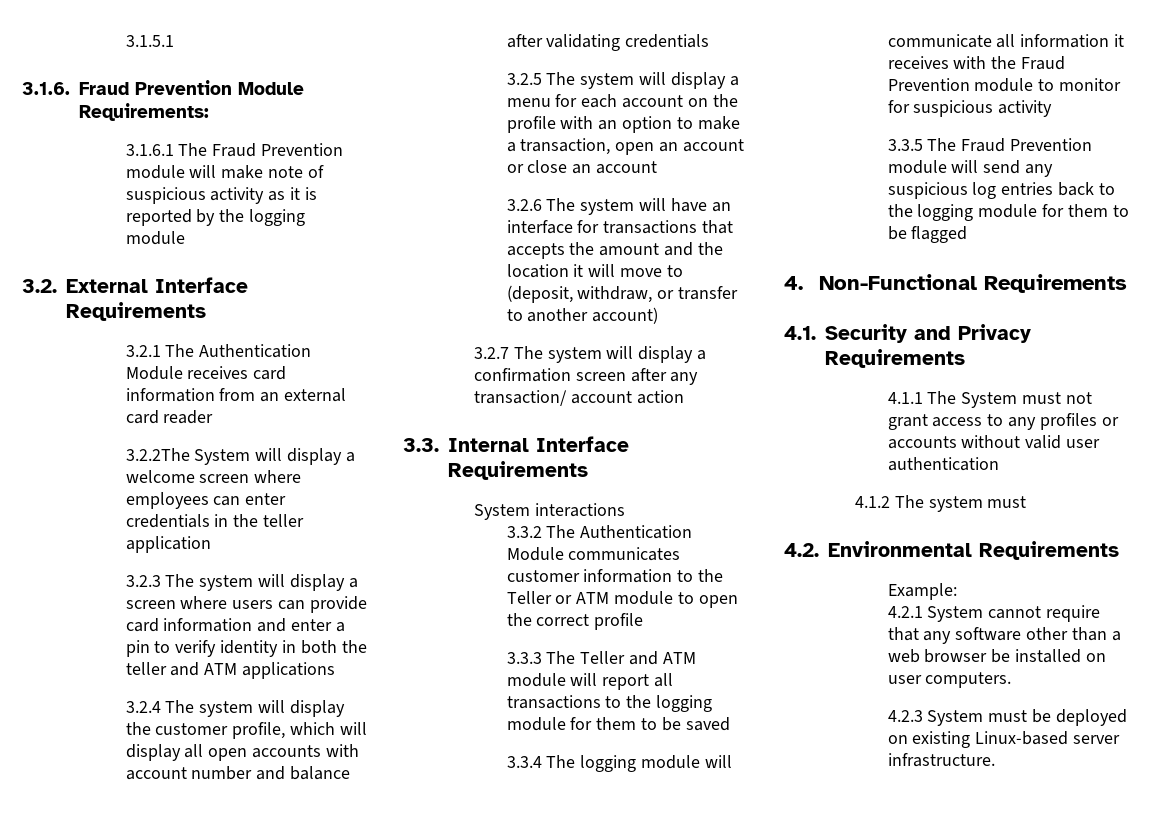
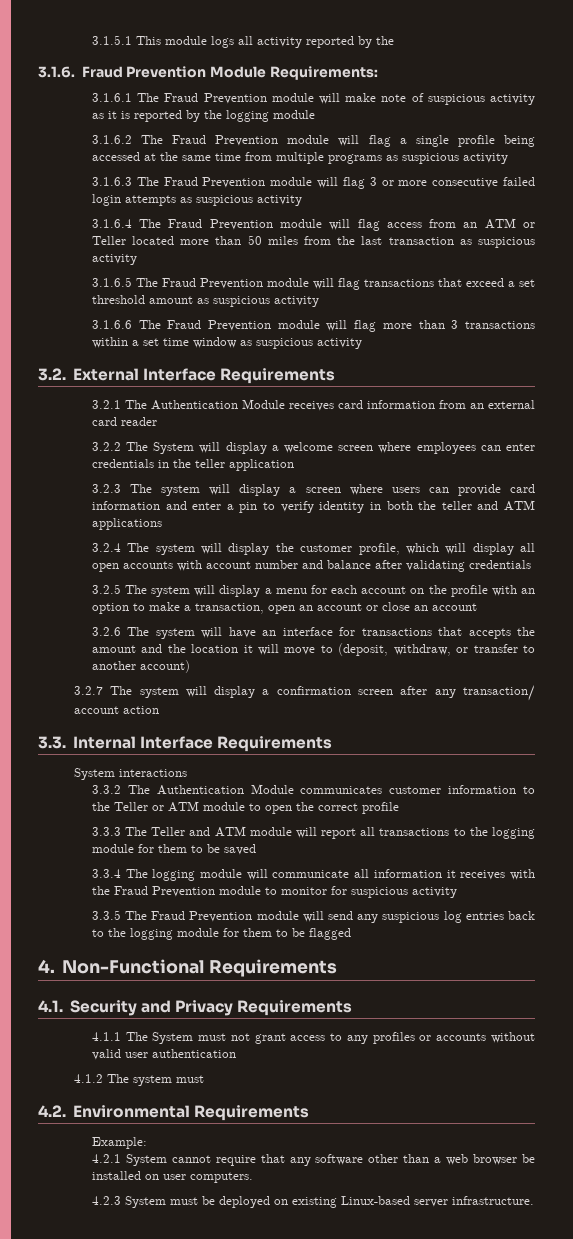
- 3.1.5.1
+ 3.1.5.1 This module logs all activity reported by the
+ 3.1.6.2 The Fraud Prevention module will flag a single profile being accessed at the same time from multiple programs as suspicious activity
+ 3.1.6.3 The Fraud Prevention module will flag 3 or more consecutive failed login attempts as suspicious activity
+ 3.1.6.4 The Fraud Prevention module will flag access from an ATM or Teller located more than 50 miles from the last transaction as suspicious activity
+ 3.1.6.5 The Fraud Prevention module will flag transactions that exceed a set threshold amount as suspicious activity
+ 3.1.6.6 The Fraud Prevention module will flag more than 3 transactions within a set time window as suspicious activity
- 3.2.2The System will display a welcome screen where employees can enter credentials in the teller application
+ 3.2.2 The System will display a welcome screen where employees can enter credentials in the teller application

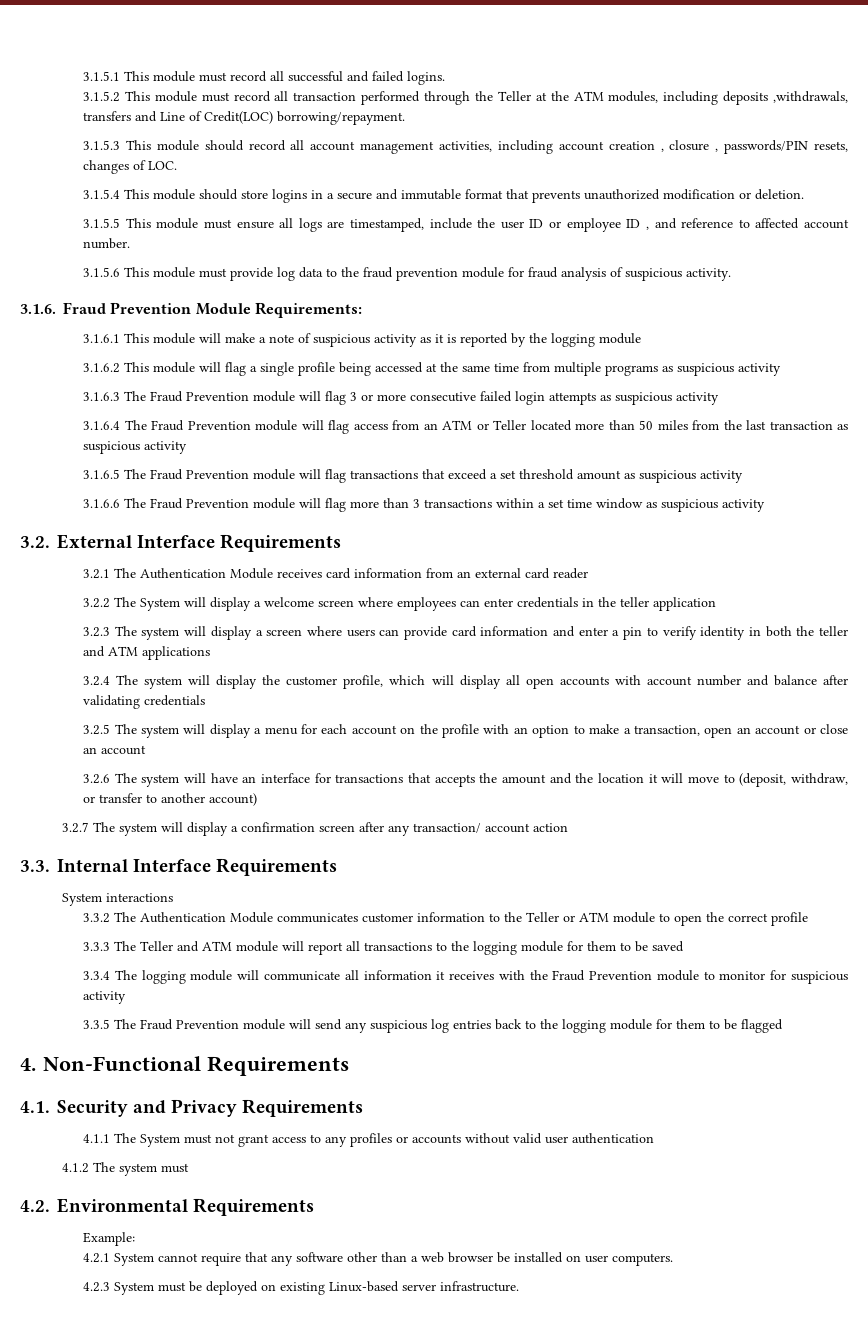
- 3.1.5.1 This module logs all activity reported by the
+ 3.1.5.1 This module must record all successful and failed logins.
+ 3.1.5.2 This module must record all transaction performed through the Teller at the ATM modules, including deposits ,withdrawals, transfers and Line of Credit(LOC) borrowing/repayment.
+ 3.1.5.3 This module should record all account management activities, including account creation , closure , passwords/PIN resets, changes of LOC.
+ 3.1.5.4 This module should store logins in a secure and immutable format that prevents unauthorized modification or deletion.
+ 3.1.5.5 This module must ensure all logs are timestamped, include the user ID or employee ID , and reference to affected account number.
+ 3.1.5.6 This module must provide log data to the fraud prevention module for fraud analysis of suspicious activity.
- 3.1.6.1 The Fraud Prevention module will make note of suspicious activity as it is reported by the logging module
+ 3.1.6.1 This module will make a note of suspicious activity as it is reported by the logging module
- 3.1.6.2 The Fraud Prevention module will flag a single profile being accessed at the same time from multiple programs as suspicious activity
+ 3.1.6.2 This module will flag a single profile being accessed at the same time from multiple programs as suspicious activity

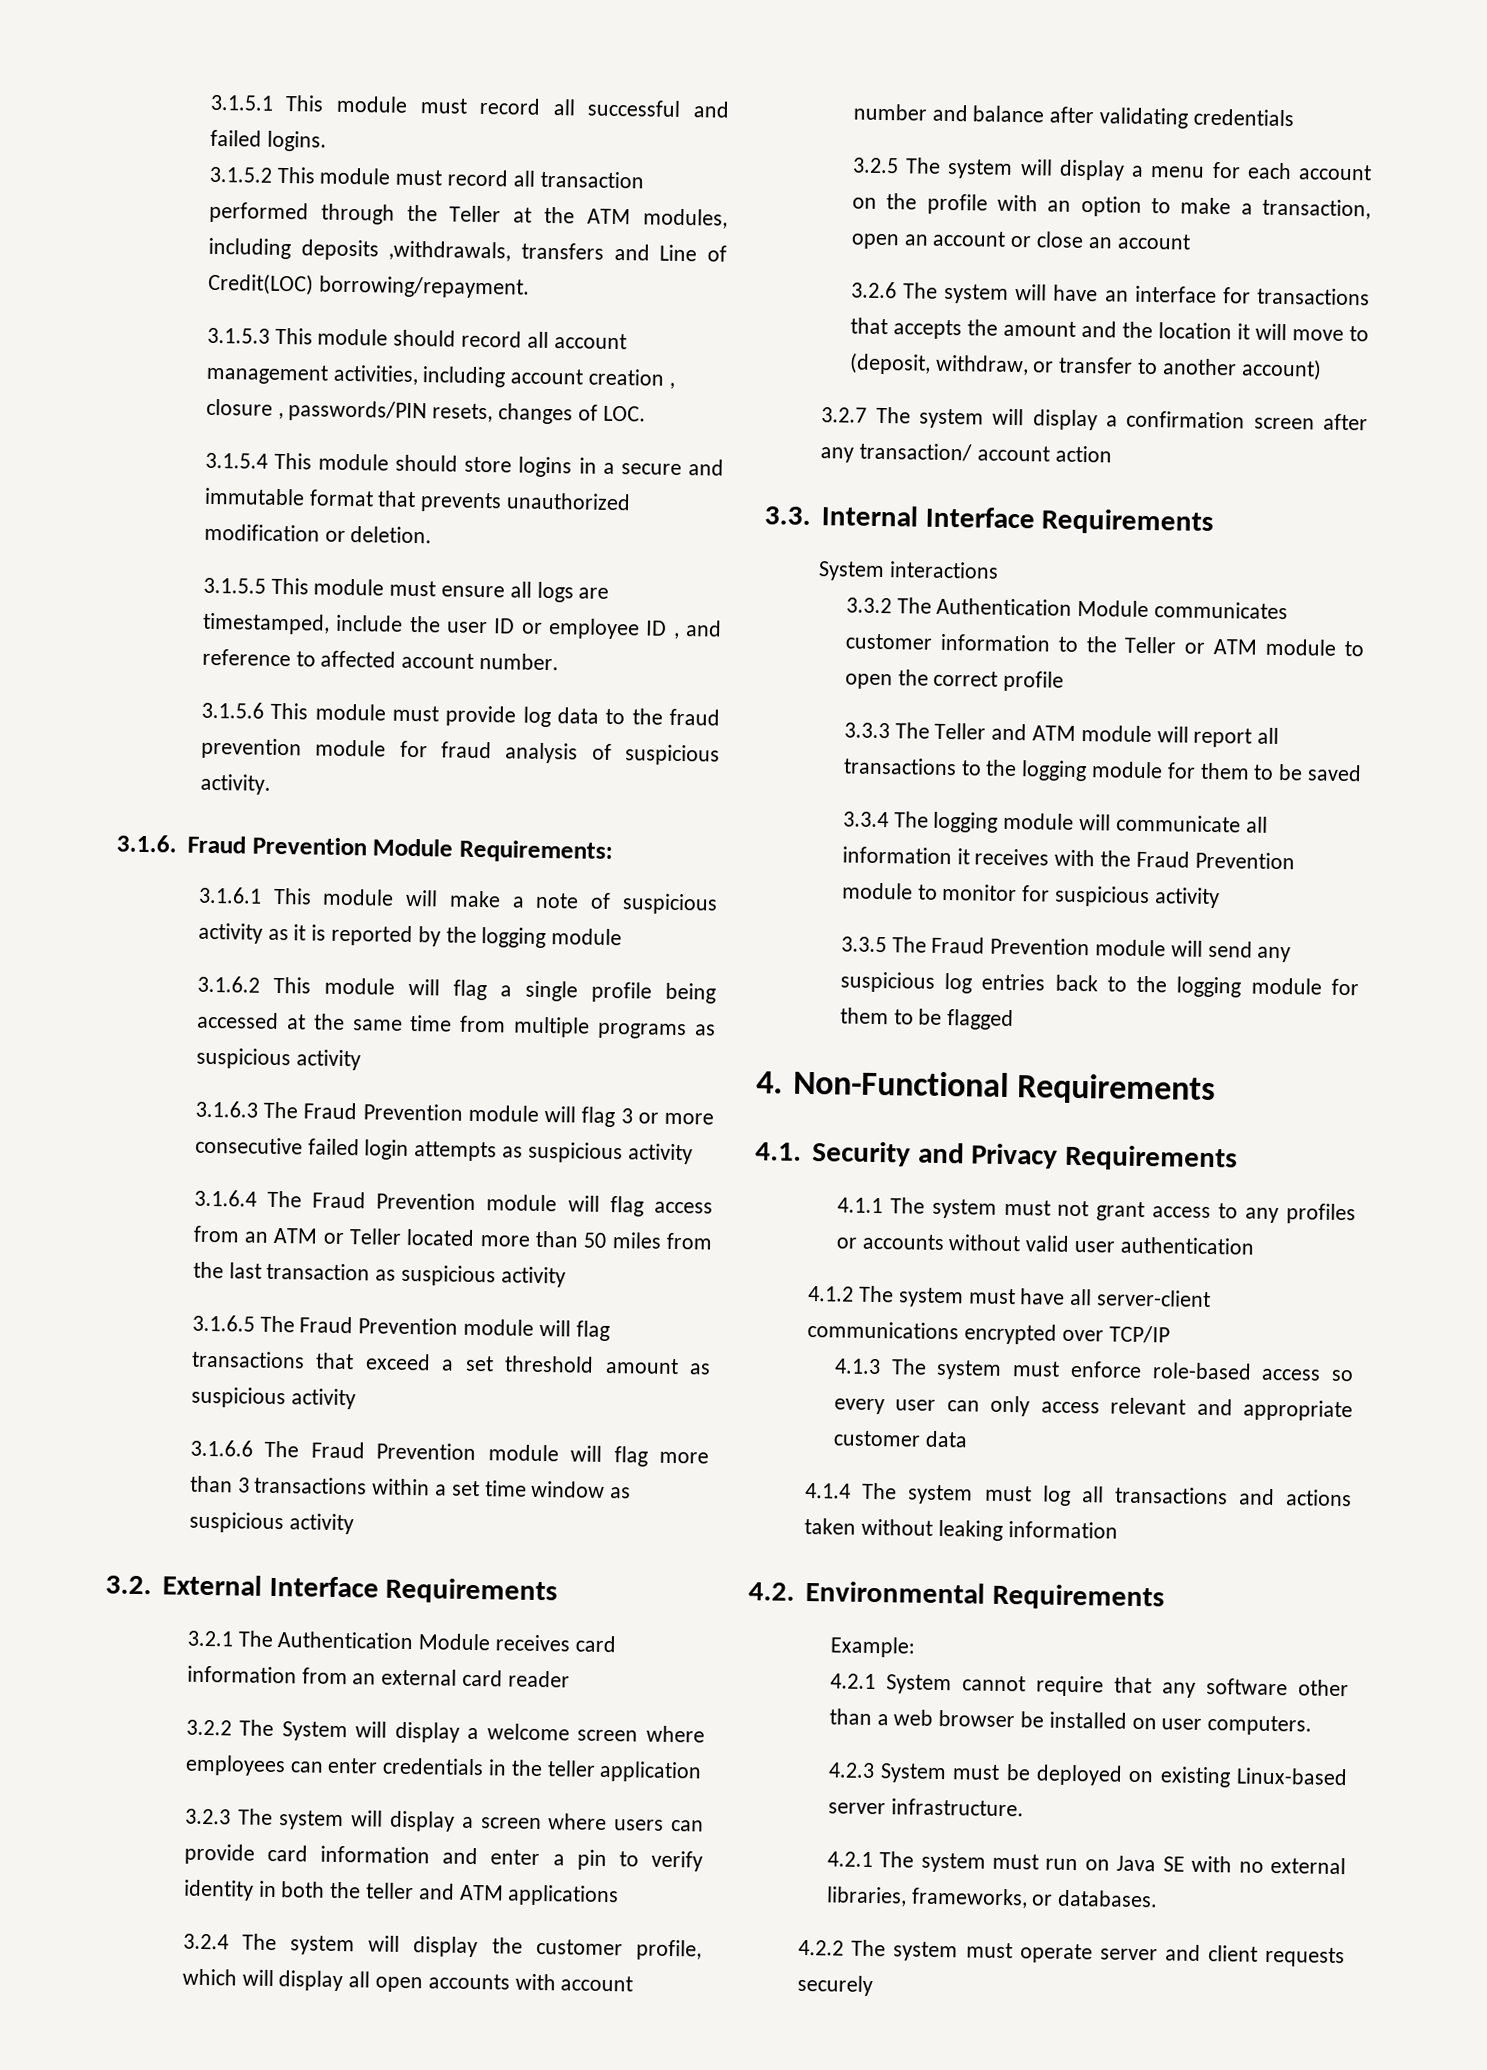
- 4.1.1 The System must not grant access to any profiles or accounts without valid user authentication
+ 4.1.1 The system must not grant access to any profiles or accounts without valid user authentication
- 4.1.2 The system must
+ 4.1.2 The system must have all server-client communications encrypted over TCP/IP
+ 4.1.3 The system must enforce role-based access so every user can only access relevant and appropriate customer data
+ 4.1.4 The system must log all transactions and actions taken without leaking information
+ 4.2.1 The system must run on Java SE with no external libraries, frameworks, or databases.
+ 4.2.2 The system must operate server and client requests securely

